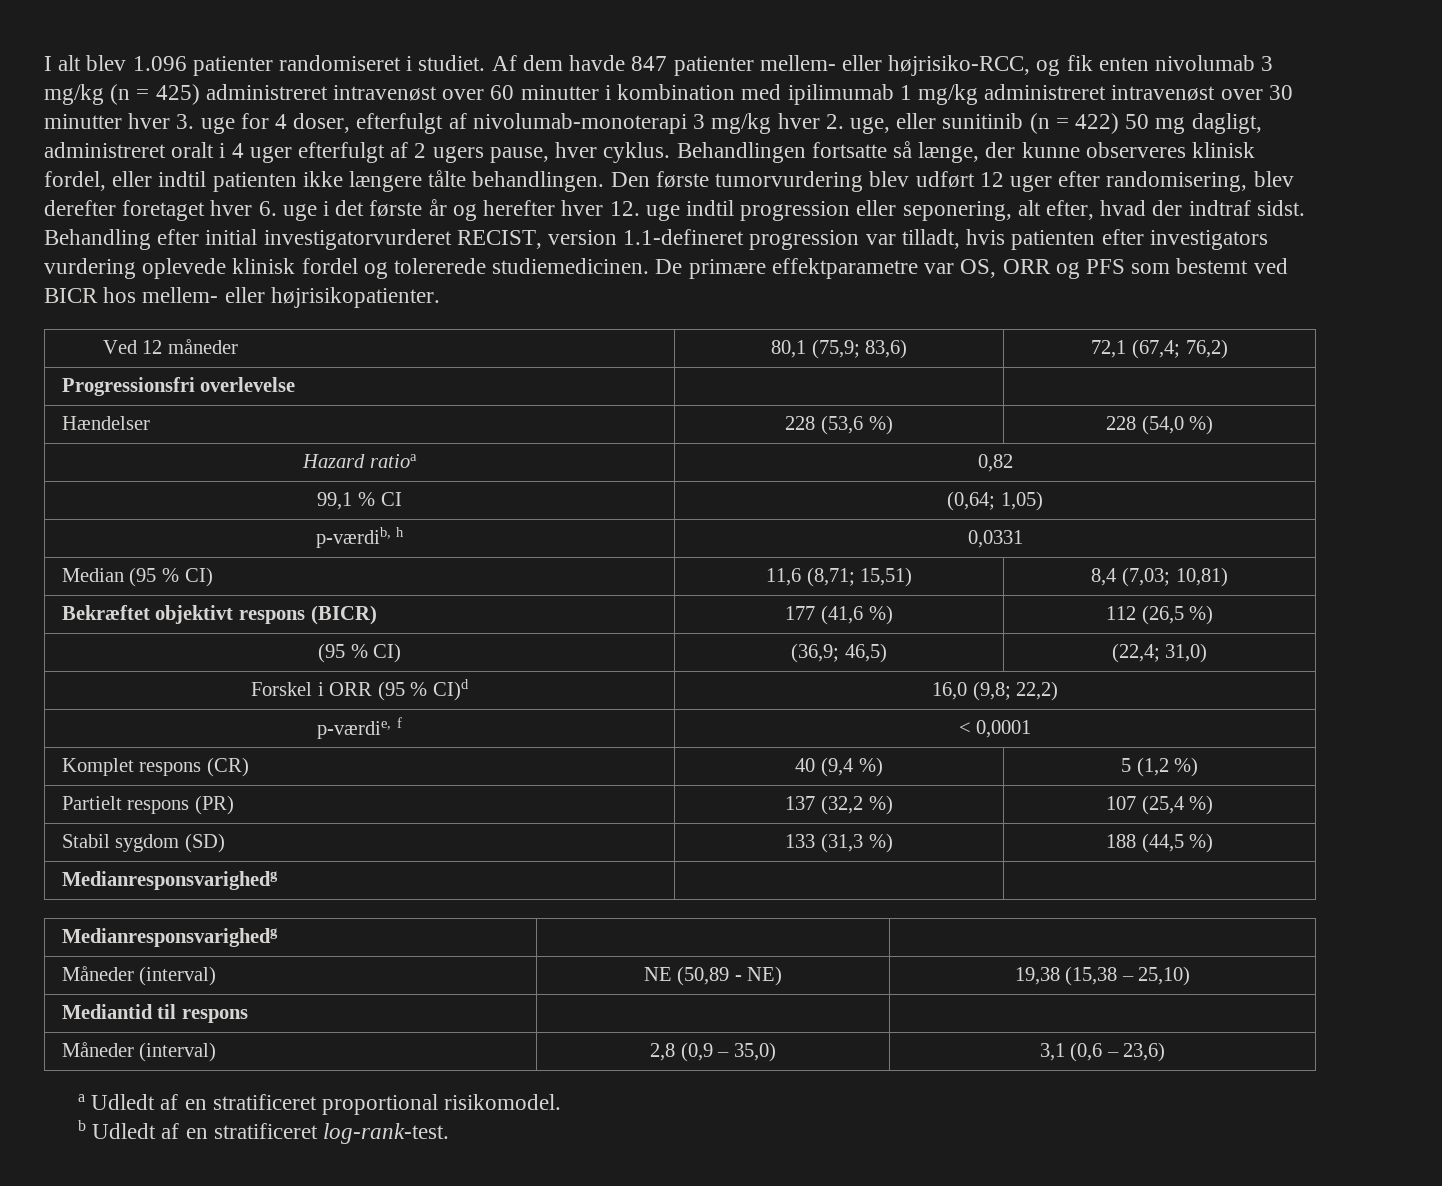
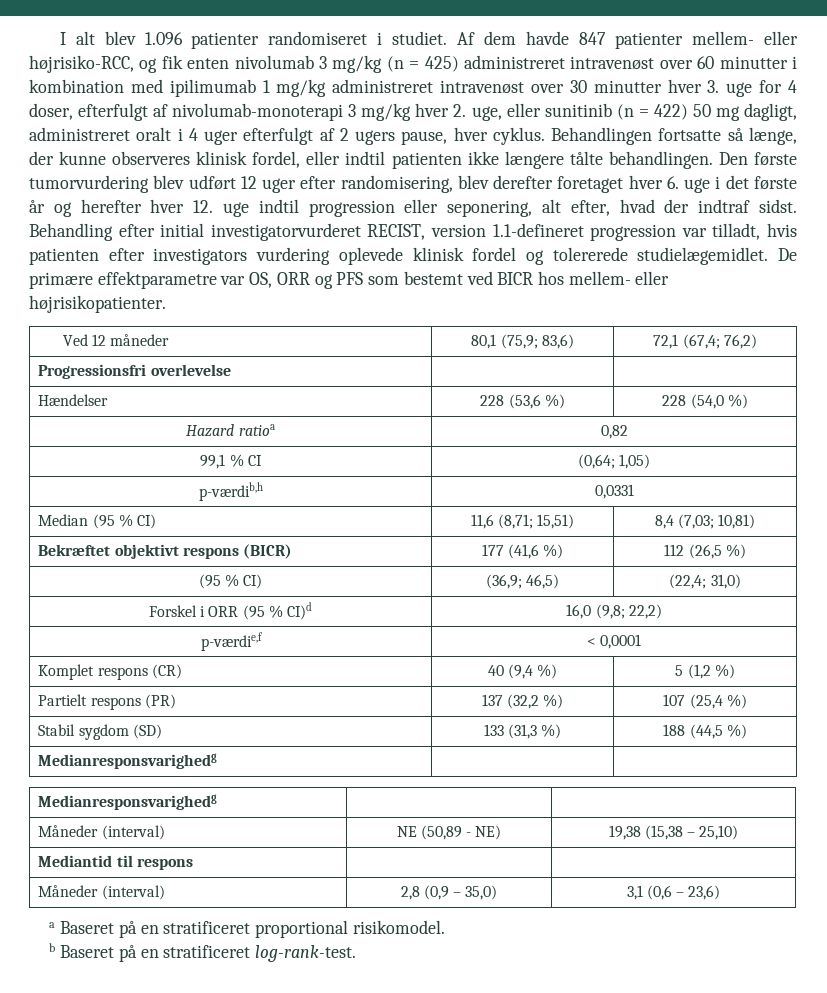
- Behandling efter initial investigatorvurderet RECIST, version 1.1-defineret progression var tilladt, hvis patienten efter investigators vurdering oplevede klinisk fordel og tolererede studiemedicinen.
+ Behandling efter initial investigatorvurderet RECIST, version 1.1-defineret progression var tilladt, hvis patienten efter investigators vurdering oplevede klinisk fordel og tolererede studielægemidlet.
- p-værdib, h | 0,0331
+ p-værdib,h | 0,0331
- p-værdie, f | < 0,0001
+ p-værdie,f | < 0,0001
- a Udledt af en stratificeret proportional risikomodel.
+ a Baseret på en stratificeret proportional risikomodel.
- b Udledt af en stratificeret log-rank-test.
+ b Baseret på en stratificeret log-rank-test.

